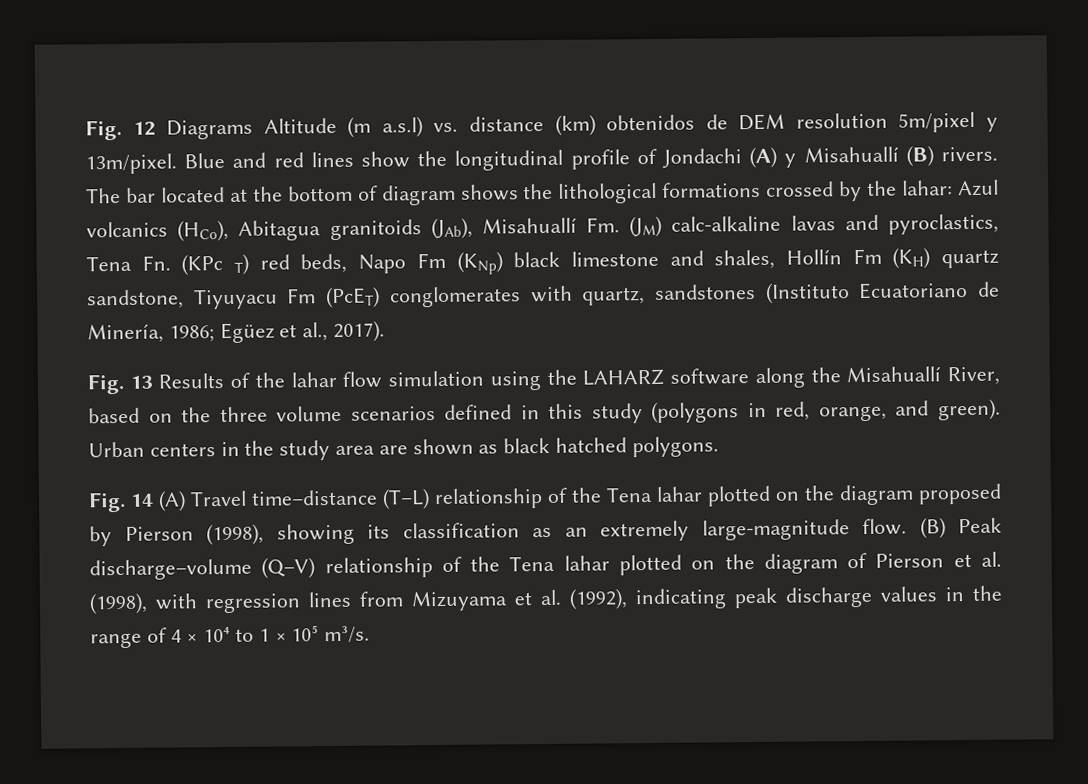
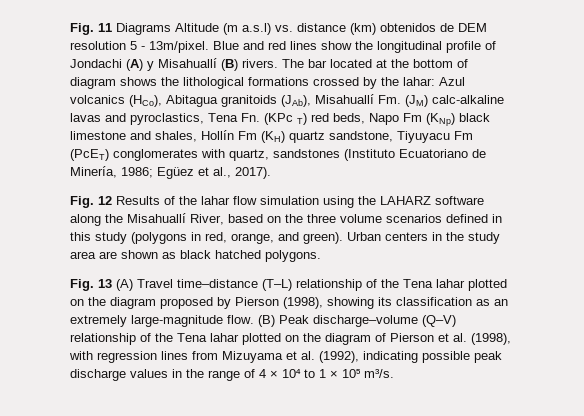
- Fig. 12 Diagrams Altitude (m a.s.l) vs. distance (km) obtenidos de DEM resolution 5m/pixel y 13m/pixel.
+ Fig. 11 Diagrams Altitude (m a.s.l) vs. distance (km) obtenidos de DEM resolution 5 - 13m/pixel.
- Fig. 13 Results of the lahar flow simulation using the LAHARZ software along the Misahuallí River, based on the three volume scenarios defined in this study (polygons in red, orange, and green).
+ Fig. 12 Results of the lahar flow simulation using the LAHARZ software along the Misahuallí River, based on the three volume scenarios defined in this study (polygons in red, orange, and green).
- Fig. 14 (A) Travel time–distance (T–L) relationship of the Tena lahar plotted on the diagram proposed by Pierson (1998), showing its classification as an extremely large-magnitude flow.
+ Fig. 13 (A) Travel time–distance (T–L) relationship of the Tena lahar plotted on the diagram proposed by Pierson (1998), showing its classification as an extremely large-magnitude flow.
- (B) Peak discharge–volume (Q–V) relationship of the Tena lahar plotted on the diagram of Pierson et al. (1998), with regression lines from Mizuyama et al. (1992), indicating peak discharge values in the range of 4 × 10⁴ to 1 × 10⁵ m³/s.
+ (B) Peak discharge–volume (Q–V) relationship of the Tena lahar plotted on the diagram of Pierson et al. (1998), with regression lines from Mizuyama et al. (1992), indicating possible peak discharge values in the range of 4 × 10⁴ to 1 × 10⁵ m³/s.

